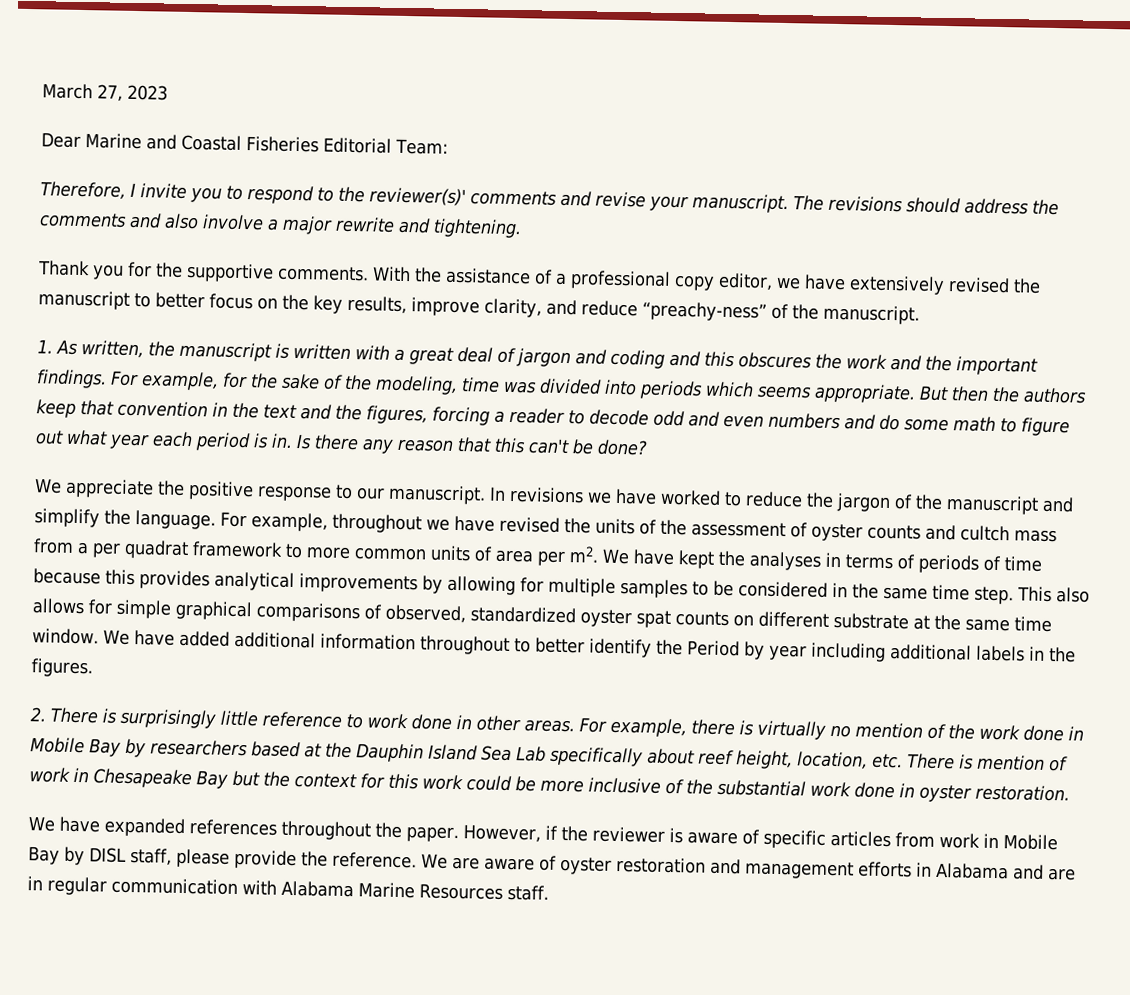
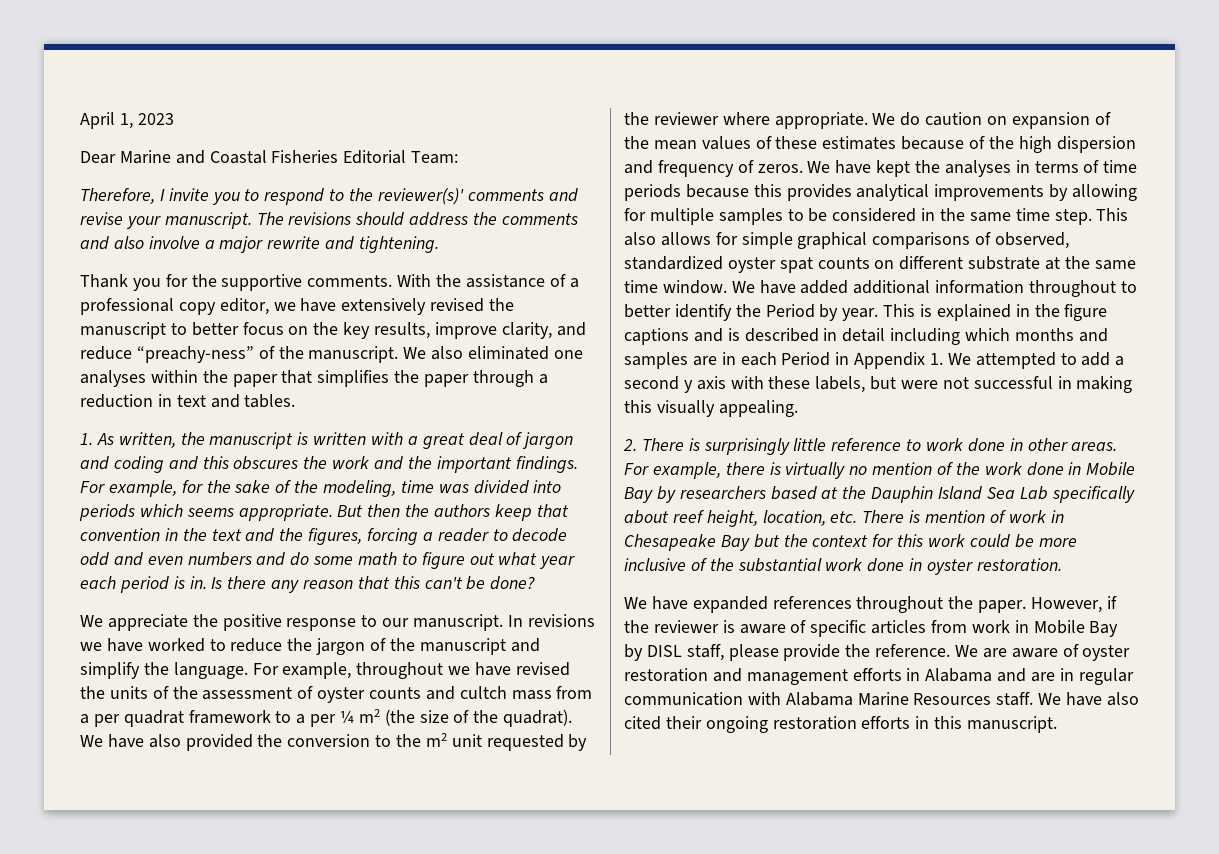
- March 27, 2023
+ April 1, 2023
+ We also eliminated one analyses within the paper that simplifies the paper through a reduction in text and tables.
- For example, throughout we have revised the units of the assessment of oyster counts and cultch mass from a per quadrat framework to more common units of area per m2.
+ For example, throughout we have revised the units of the assessment of oyster counts and cultch mass from a per quadrat framework to a per ¼ m2 (the size of the quadrat). We have also provided the conversion to the m2 unit requested by the reviewer where appropriate. We do caution on expansion of the mean values of these estimates because of the high dispersion and frequency of zeros.
- We have kept the analyses in terms of periods of time because this provides analytical improvements by allowing for multiple samples to be considered in the same time step.
+ We have kept the analyses in terms of time periods because this provides analytical improvements by allowing for multiple samples to be considered in the same time step.
- We have added additional information throughout to better identify the Period by year including additional labels in the figures.
+ We have added additional information throughout to better identify the Period by year. This is explained in the figure captions and is described in detail including which months and samples are in each Period in Appendix 1. We attempted to add a second y axis with these labels, but were not successful in making this visually appealing.
+ We have also cited their ongoing restoration efforts in this manuscript.

